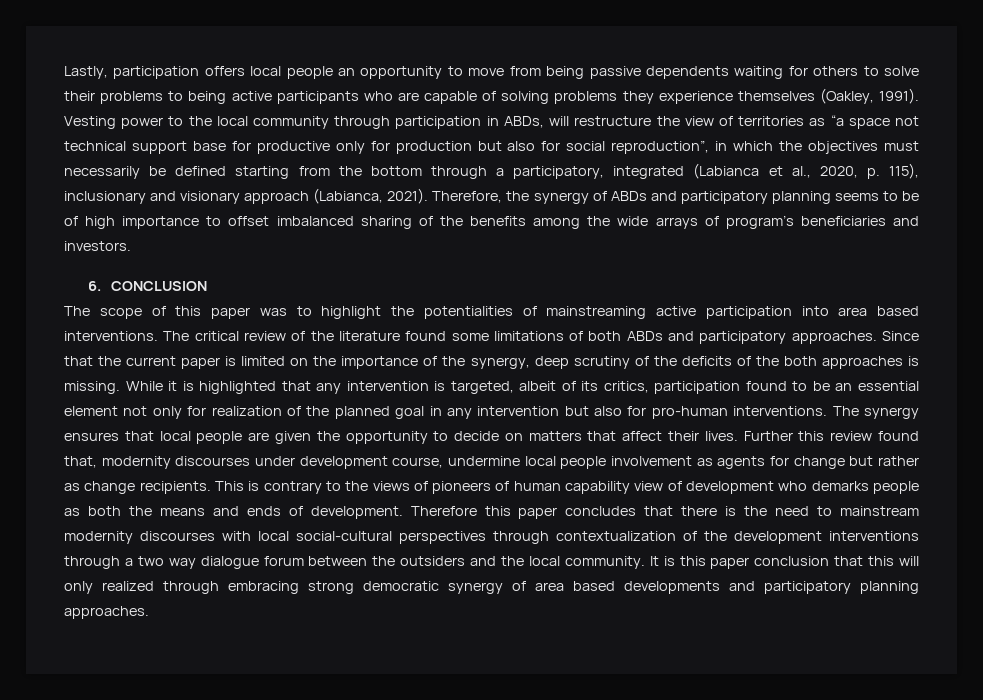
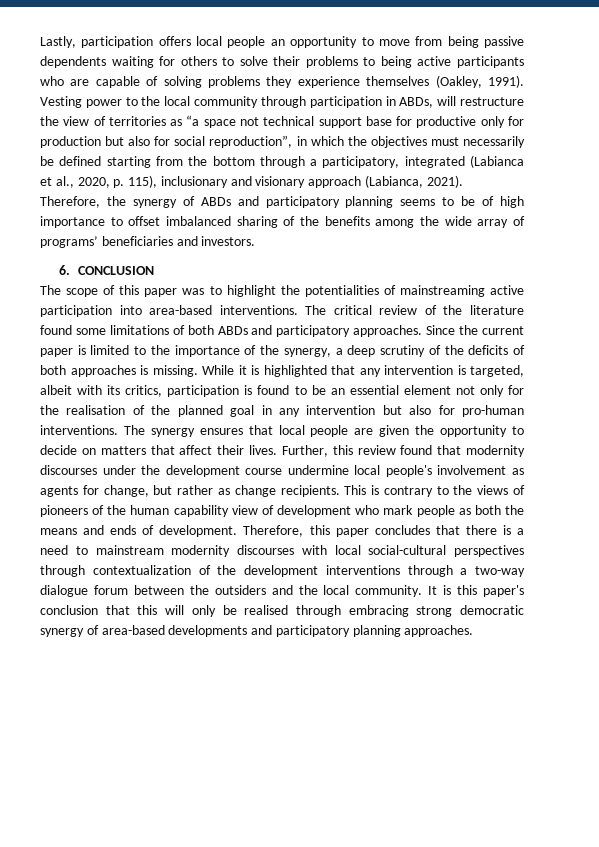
- Therefore, the synergy of ABDs and participatory planning seems to be of high importance to offset imbalanced sharing of the benefits among the wide arrays of program’s beneficiaries and investors.
+ Therefore, the synergy of ABDs and participatory planning seems to be of high importance to offset imbalanced sharing of the benefits among the wide array of programs’ beneficiaries and investors.
- The scope of this paper was to highlight the potentialities of mainstreaming active participation into area based interventions.
+ The scope of this paper was to highlight the potentialities of mainstreaming active participation into area-based interventions.
- Since that the current paper is limited on the importance of the synergy, deep scrutiny of the deficits of the both approaches is missing.
+ Since the current paper is limited to the importance of the synergy, a deep scrutiny of the deficits of both approaches is missing.
- While it is highlighted that any intervention is targeted, albeit of its critics, participation found to be an essential element not only for realization of the planned goal in any intervention but also for pro-human interventions.
+ While it is highlighted that any intervention is targeted, albeit with its critics, participation is found to be an essential element not only for the realisation of the planned goal in any intervention but also for pro-human interventions.
- Further this review found that, modernity discourses under development course, undermine local people involvement as agents for change but rather as change recipients.
+ Further, this review found that modernity discourses under the development course undermine local people's involvement as agents for change, but rather as change recipients.
- This is contrary to the views of pioneers of human capability view of development who demarks people as both the means and ends of development.
+ This is contrary to the views of pioneers of the human capability view of development who mark people as both the means and ends of development.
- Therefore this paper concludes that there is the need to mainstream modernity discourses with local social-cultural perspectives through contextualization of the development interventions through a two way dialogue forum between the outsiders and the local community.
+ Therefore, this paper concludes that there is a need to mainstream modernity discourses with local social-cultural perspectives through contextualization of the development interventions through a two-way dialogue forum between the outsiders and the local community.
- It is this paper conclusion that this will only realized through embracing strong democratic synergy of area based developments and participatory planning approaches.
+ It is this paper's conclusion that this will only be realised through embracing strong democratic synergy of area-based developments and participatory planning approaches.

